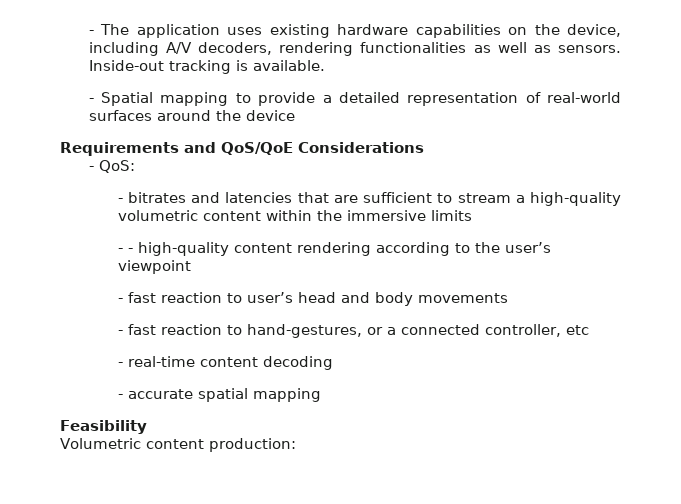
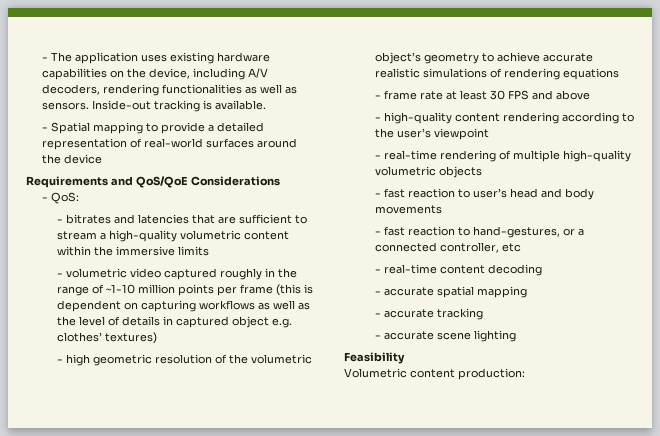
- - - high-quality content rendering according to the user’s viewpoint
+ - volumetric video captured roughly in the range of ~1-10 million points per frame (this is dependent on capturing workflows as well as the level of details in captured object e.g. clothes’ textures)
+ - high geometric resolution of the volumetric object’s geometry to achieve accurate realistic simulations of rendering equations
+ - frame rate at least 30 FPS and above
+ - high-quality content rendering according to the user’s viewpoint
+ - real-time rendering of multiple high-quality volumetric objects
+ - accurate tracking
+ - accurate scene lighting

